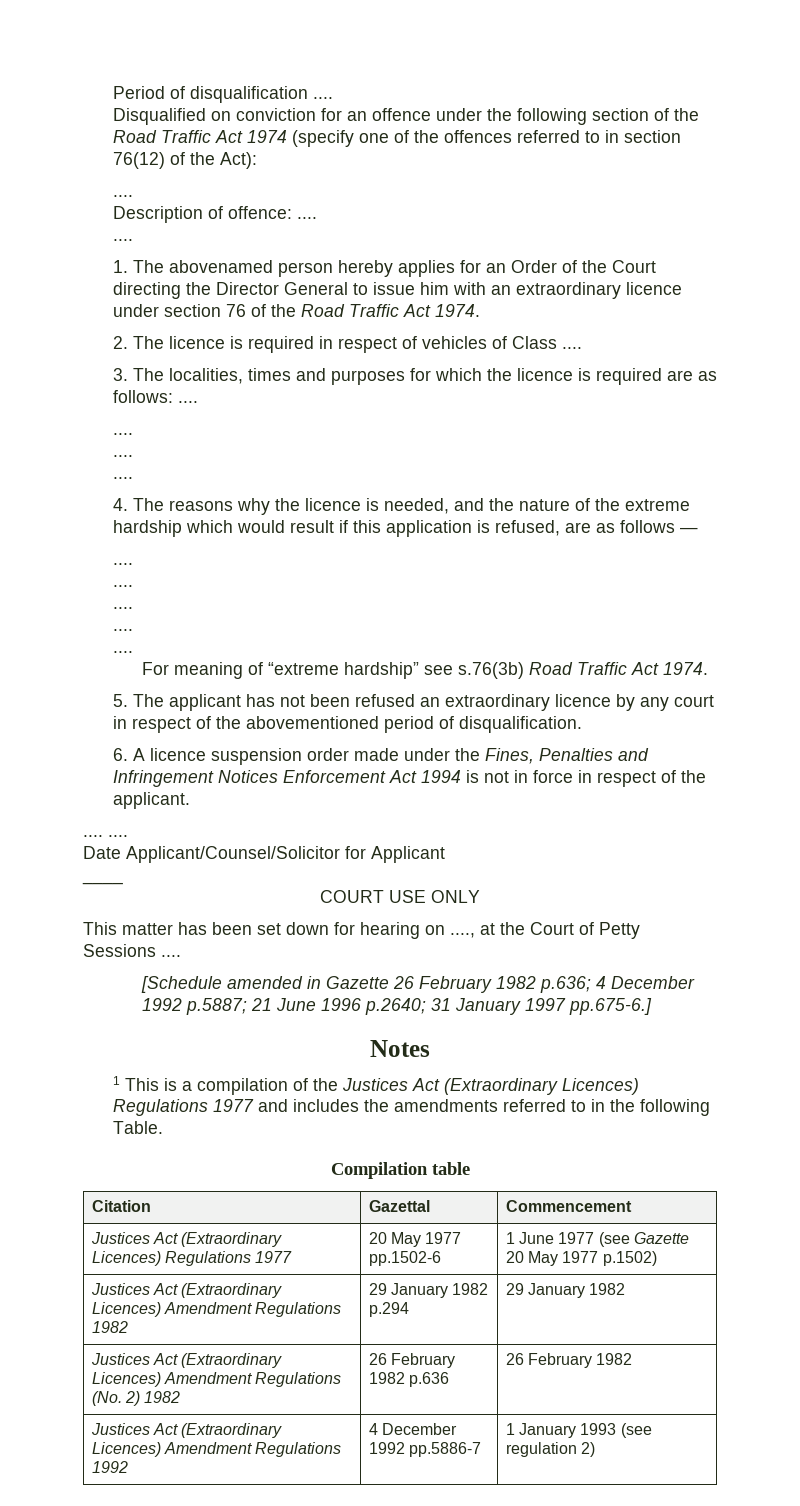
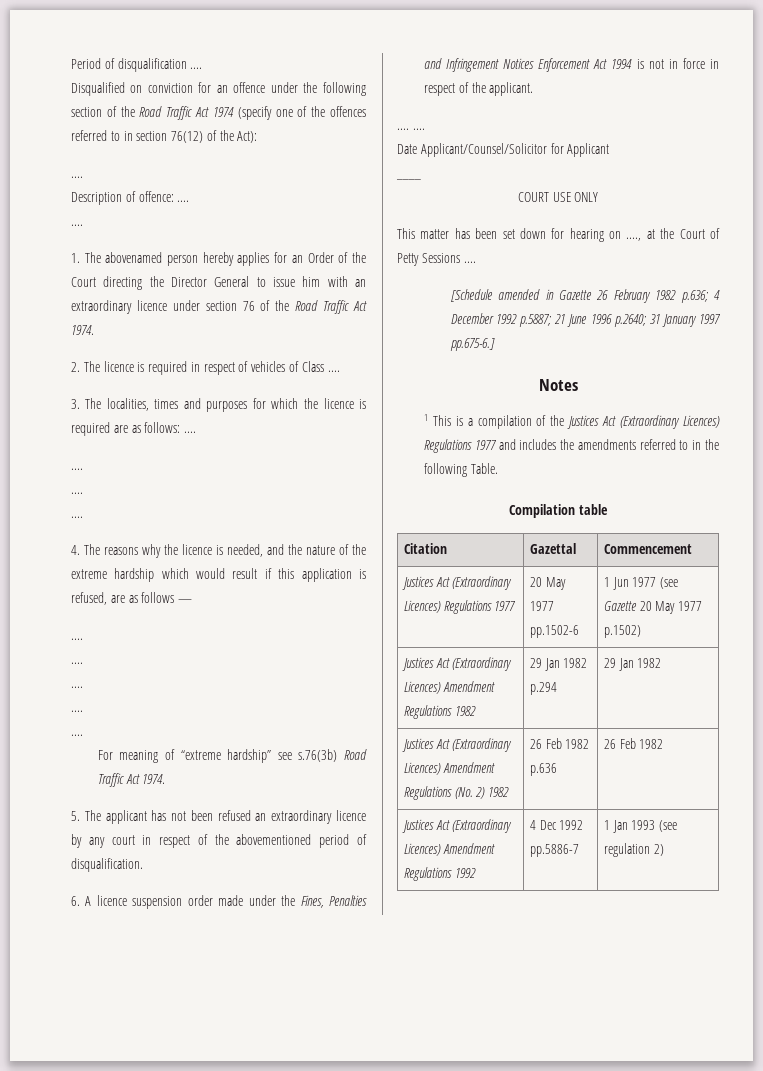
- Justices Act (Extraordinary Licences) Regulations 1977 | 20 May 1977 pp.1502-6 | 1 June 1977 (see Gazette 20 May 1977 p.1502)
+ Justices Act (Extraordinary Licences) Regulations 1977 | 20 May 1977 pp.1502-6 | 1 Jun 1977 (see Gazette 20 May 1977 p.1502)
- Justices Act (Extraordinary Licences) Amendment Regulations 1982 | 29 January 1982 p.294 | 29 January 1982
+ Justices Act (Extraordinary Licences) Amendment Regulations 1982 | 29 Jan 1982 p.294 | 29 Jan 1982
- Justices Act (Extraordinary Licences) Amendment Regulations (No. 2) 1982 | 26 February 1982 p.636 | 26 February 1982
+ Justices Act (Extraordinary Licences) Amendment Regulations (No. 2) 1982 | 26 Feb 1982 p.636 | 26 Feb 1982
- Justices Act (Extraordinary Licences) Amendment Regulations 1992 | 4 December 1992 pp.5886-7 | 1 January 1993 (see regulation 2)
+ Justices Act (Extraordinary Licences) Amendment Regulations 1992 | 4 Dec 1992 pp.5886-7 | 1 Jan 1993 (see regulation 2)

